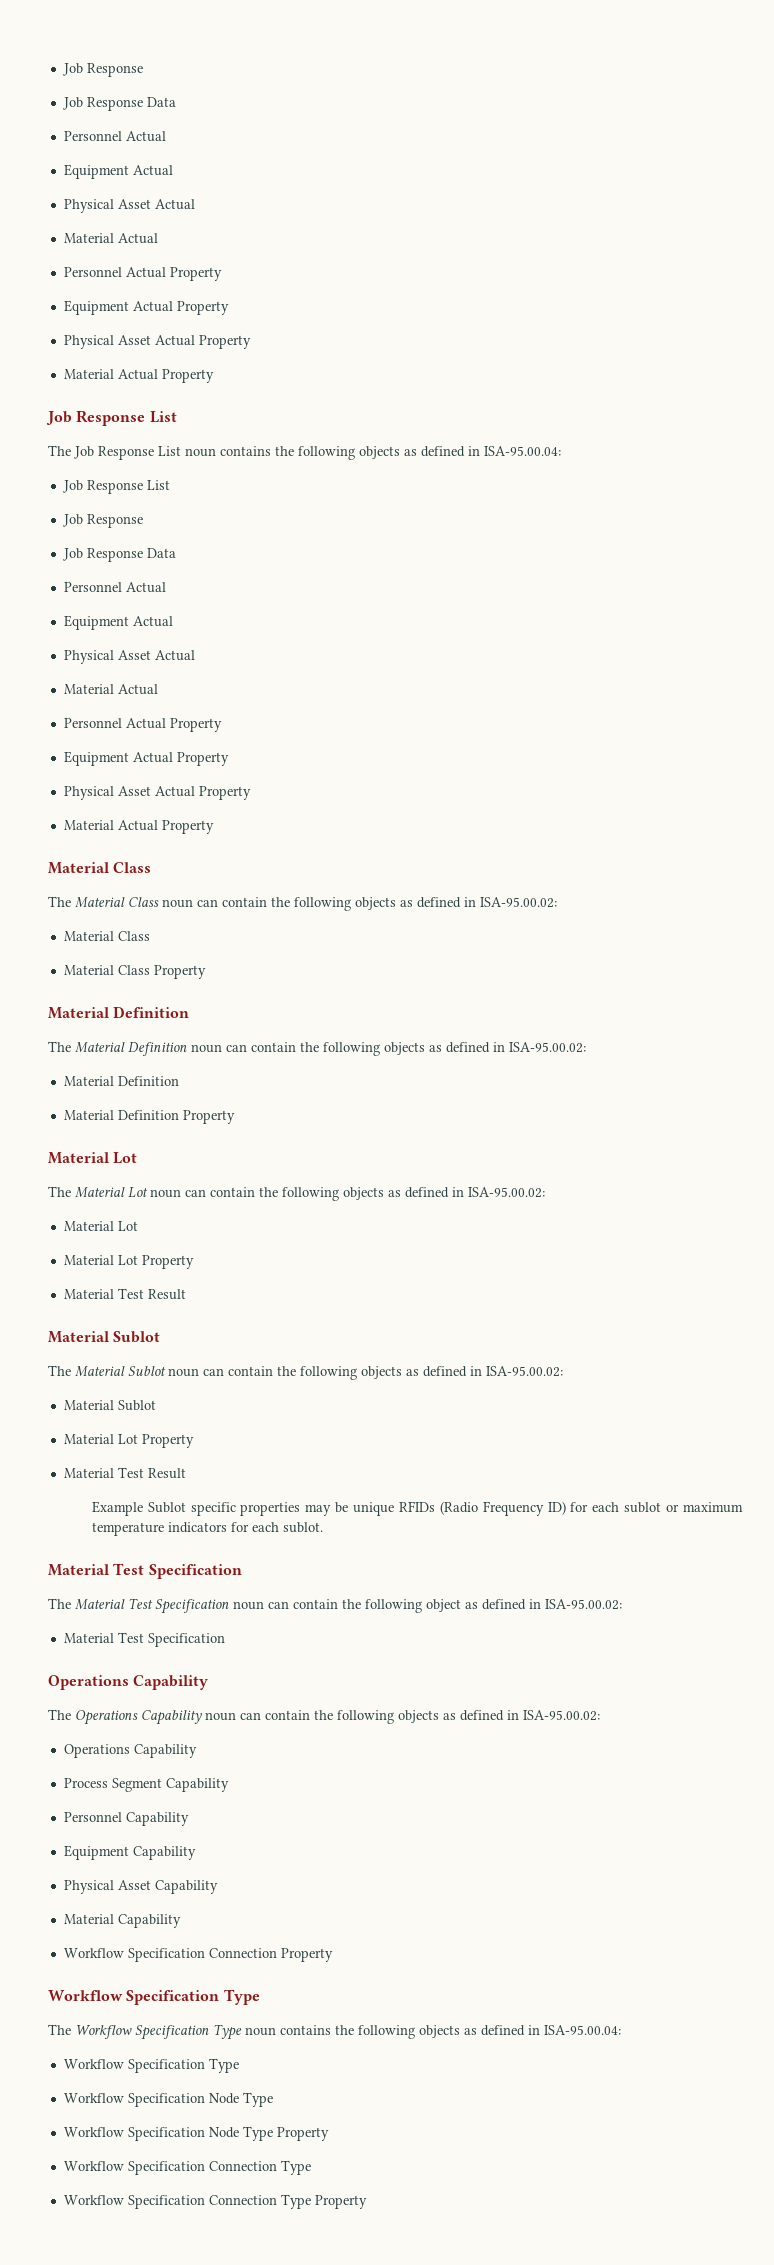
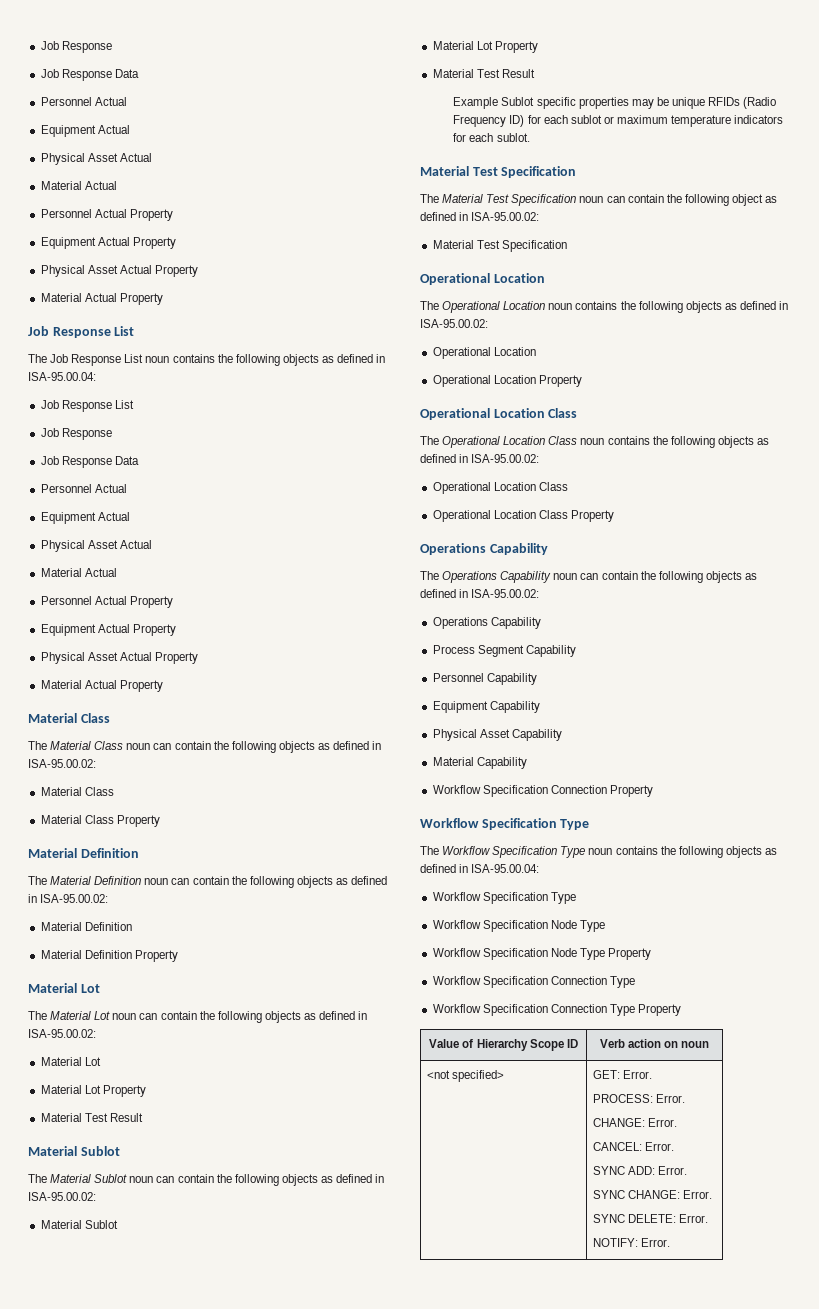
  The Material Test Specification noun can contain the following object as defined in ISA-95.00.02:
  Material Test Specification
+ Operational Location
+ The Operational Location noun contains the following objects as defined in ISA-95.00.02:
+ Operational Location
+ Operational Location Property
+ Operational Location Class
+ The Operational Location Class noun contains the following objects as defined in ISA-95.00.02:
+ Operational Location Class
+ Operational Location Class Property
+ Value of Hierarchy Scope ID | Verb action on noun
+ <not specified> | GET: Error.
+ PROCESS: Error.
+ CHANGE: Error.
+ CANCEL: Error.
+ SYNC ADD: Error.
+ SYNC CHANGE: Error.
+ SYNC DELETE: Error.
+ NOTIFY: Error.

